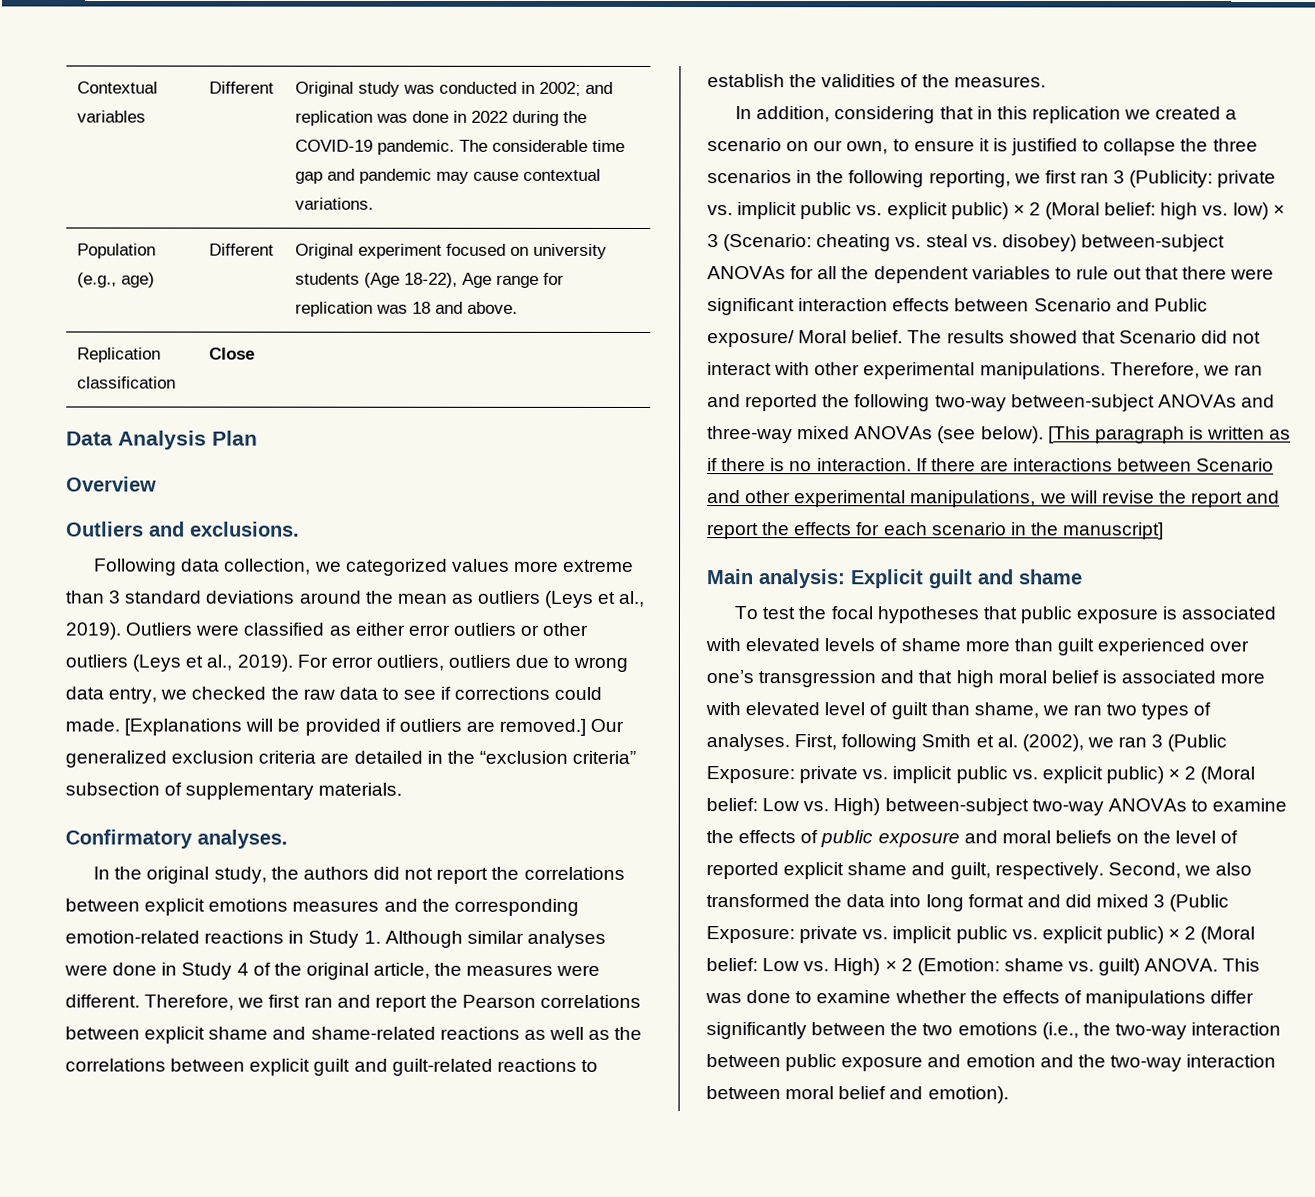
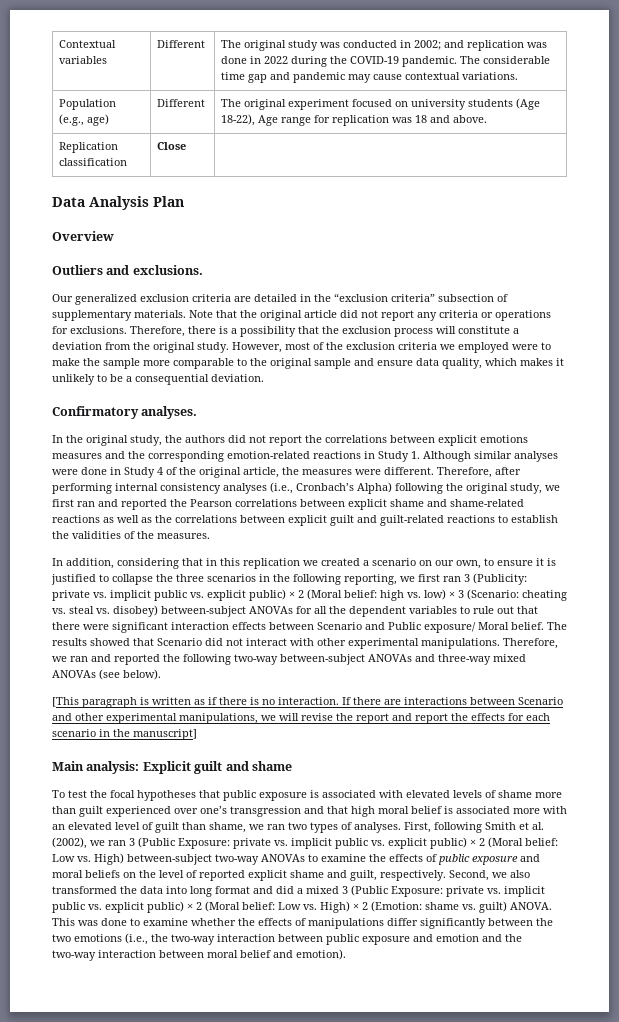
- Contextual variables | Different | Original study was conducted in 2002; and replication was done in 2022 during the COVID-19 pandemic. The considerable time gap and pandemic may cause contextual variations.
+ Contextual variables | Different | The original study was conducted in 2002; and replication was done in 2022 during the COVID-19 pandemic. The considerable time gap and pandemic may cause contextual variations.
- Population (e.g., age) | Different | Original experiment focused on university students (Age 18-22), Age range for replication was 18 and above.
+ Population (e.g., age) | Different | The original experiment focused on university students (Age 18-22), Age range for replication was 18 and above.
- Following data collection, we categorized values more extreme than 3 standard deviations around the mean as outliers (Leys et al., 2019). Outliers were classified as either error outliers or other outliers (Leys et al., 2019). For error outliers, outliers due to wrong data entry, we checked the raw data to see if corrections could made. [Explanations will be provided if outliers are removed.]
+ Note that the original article did not report any criteria or operations for exclusions. Therefore, there is a possibility that the exclusion process will constitute a deviation from the original study. However, most of the exclusion criteria we employed were to make the sample more comparable to the original sample and ensure data quality, which makes it unlikely to be a consequential deviation.
- Therefore, we first ran and report the Pearson correlations between explicit shame and shame-related reactions as well as the correlations between explicit guilt and guilt-related reactions to establish the validities of the measures.
+ Therefore, after performing internal consistency analyses (i.e., Cronbach’s Alpha) following the original study, we first ran and reported the Pearson correlations between explicit shame and shame-related reactions as well as the correlations between explicit guilt and guilt-related reactions to establish the validities of the measures.
- Therefore, we ran and reported the following two-way between-subject ANOVAs and three-way mixed ANOVAs (see below). [This paragraph is written as if there is no interaction.
+ Therefore, we ran and reported the following two-way between-subject ANOVAs and three-way mixed ANOVAs (see below).
+ [This paragraph is written as if there is no interaction.
- To test the focal hypotheses that public exposure is associated with elevated levels of shame more than guilt experienced over one’s transgression and that high moral belief is associated more with elevated level of guilt than shame, we ran two types of analyses.
+ To test the focal hypotheses that public exposure is associated with elevated levels of shame more than guilt experienced over one’s transgression and that high moral belief is associated more with an elevated level of guilt than shame, we ran two types of analyses.
- Second, we also transformed the data into long format and did mixed 3 (Public Exposure: private vs. implicit public vs. explicit public) × 2 (Moral belief: Low vs. High) × 2 (Emotion: shame vs. guilt) ANOVA.
+ Second, we also transformed the data into long format and did a mixed 3 (Public Exposure: private vs. implicit public vs. explicit public) × 2 (Moral belief: Low vs. High) × 2 (Emotion: shame vs. guilt) ANOVA.

